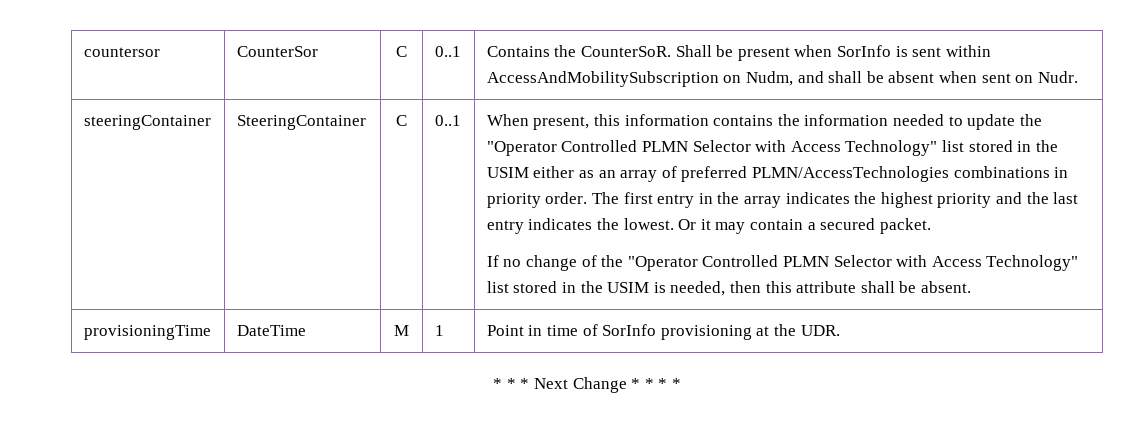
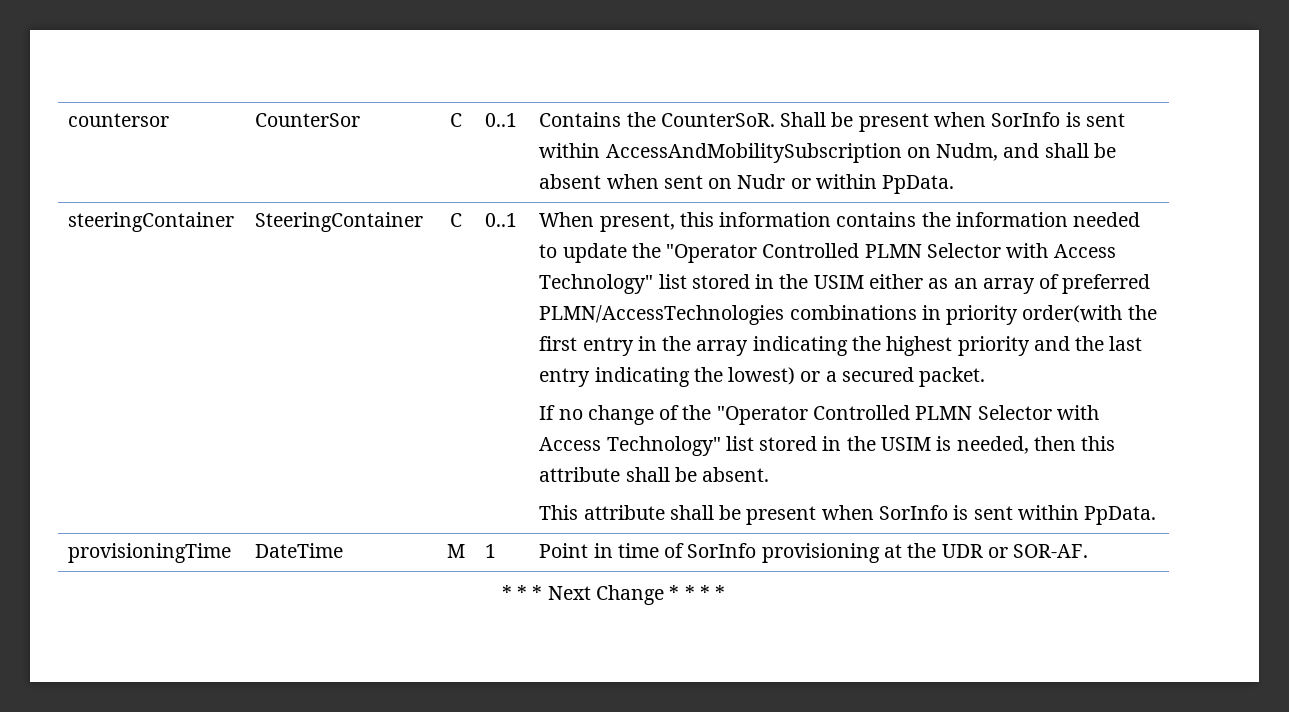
- countersor | CounterSor | C | 0..1 | Contains the CounterSoR. Shall be present when SorInfo is sent within AccessAndMobilitySubscription on Nudm, and shall be absent when sent on Nudr.
+ countersor | CounterSor | C | 0..1 | Contains the CounterSoR. Shall be present when SorInfo is sent within AccessAndMobilitySubscription on Nudm, and shall be absent when sent on Nudr or within PpData.
- When present, this information contains the information needed to update the "Operator Controlled PLMN Selector with Access Technology" list stored in the USIM either as an array of preferred PLMN/AccessTechnologies combinations in priority order. The first entry in the array indicates the highest priority and the last entry indicates the lowest. Or it may contain a secured packet.
+ When present, this information contains the information needed to update the "Operator Controlled PLMN Selector with Access Technology" list stored in the USIM either as an array of preferred PLMN/AccessTechnologies combinations in priority order(with the first entry in the array indicating the highest priority and the last entry indicating the lowest) or a secured packet.
+ This attribute shall be present when SorInfo is sent within PpData.
- provisioningTime | DateTime | M | 1 | Point in time of SorInfo provisioning at the UDR.
+ provisioningTime | DateTime | M | 1 | Point in time of SorInfo provisioning at the UDR or SOR-AF.

